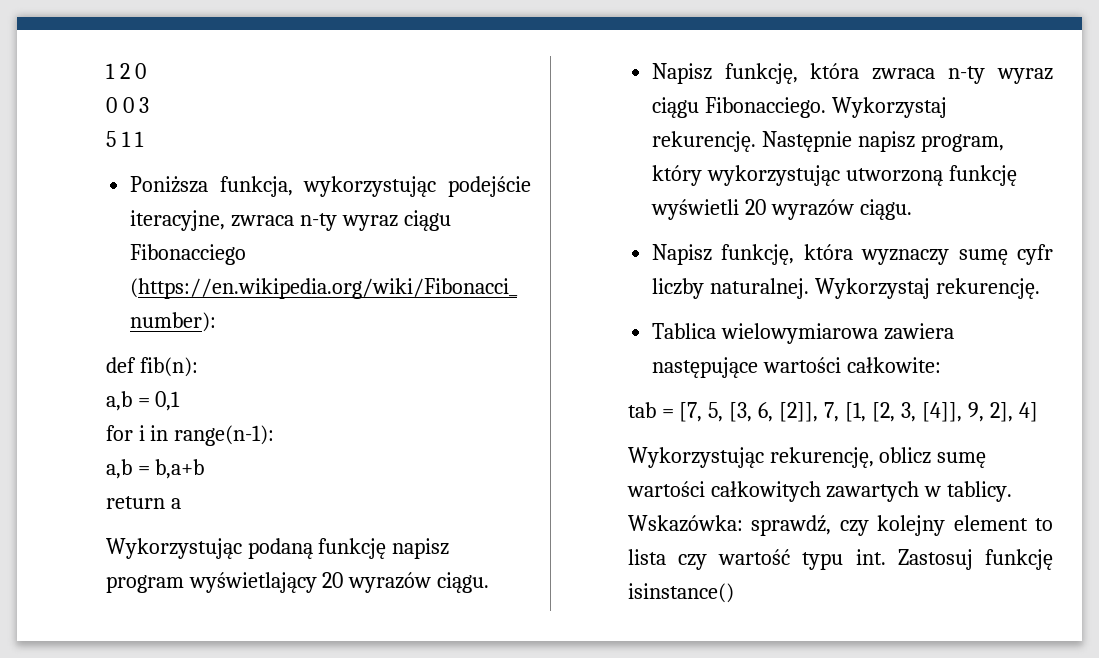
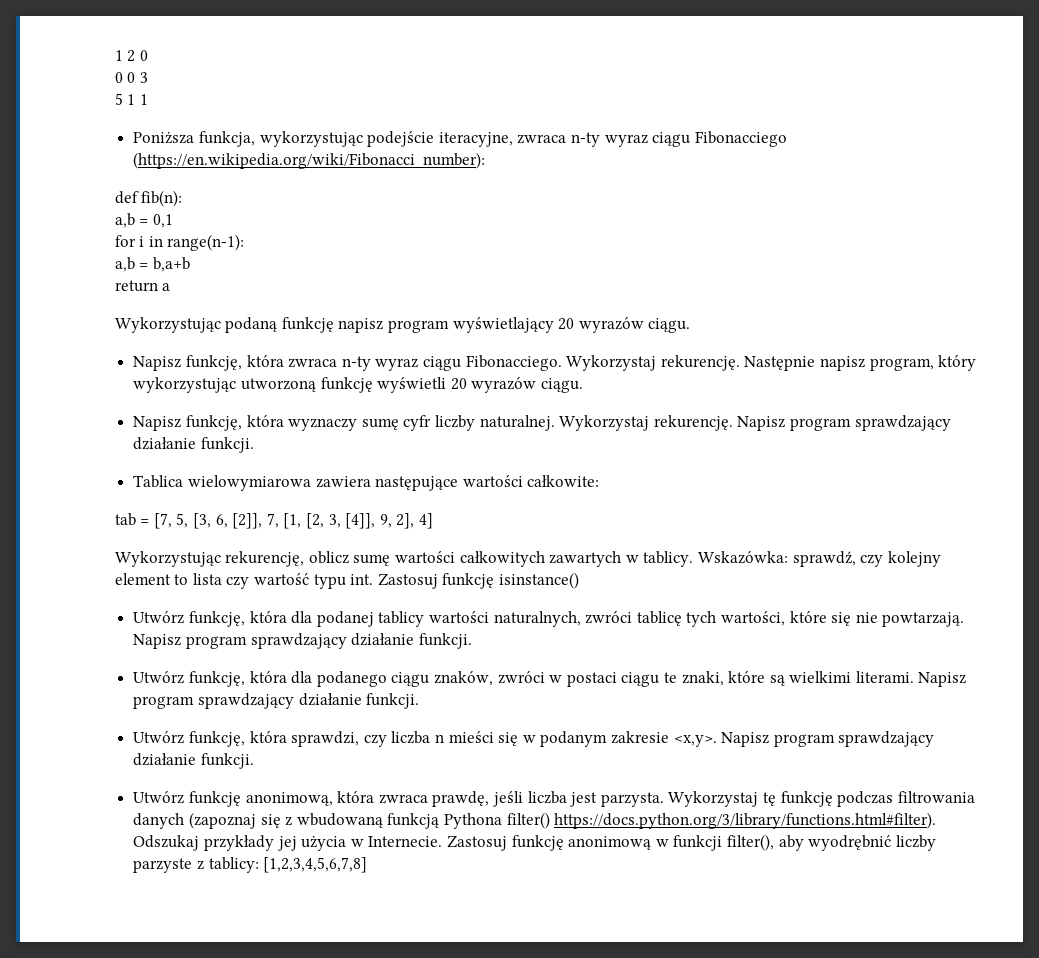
- Napisz funkcję, która wyznaczy sumę cyfr liczby naturalnej. Wykorzystaj rekurencję.
+ Napisz funkcję, która wyznaczy sumę cyfr liczby naturalnej. Wykorzystaj rekurencję. Napisz program sprawdzający działanie funkcji.
+ Utwórz funkcję, która dla podanej tablicy wartości naturalnych, zwróci tablicę tych wartości, które się nie powtarzają. Napisz program sprawdzający działanie funkcji.
+ Utwórz funkcję, która dla podanego ciągu znaków, zwróci w postaci ciągu te znaki, które są wielkimi literami. Napisz program sprawdzający działanie funkcji.
+ Utwórz funkcję, która sprawdzi, czy liczba n mieści się w podanym zakresie <x,y>. Napisz program sprawdzający działanie funkcji.
+ Utwórz funkcję anonimową, która zwraca prawdę, jeśli liczba jest parzysta. Wykorzystaj tę funkcję podczas filtrowania danych (zapoznaj się z wbudowaną funkcją Pythona filter() https://docs.python.org/3/library/functions.html#filter). Odszukaj przykłady jej użycia w Internecie. Zastosuj funkcję anonimową w funkcji filter(), aby wyodrębnić liczby parzyste z tablicy: [1,2,3,4,5,6,7,8]

